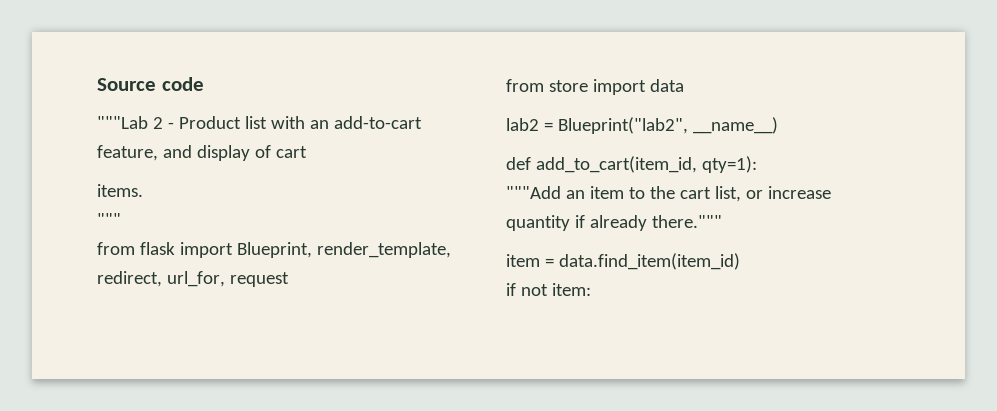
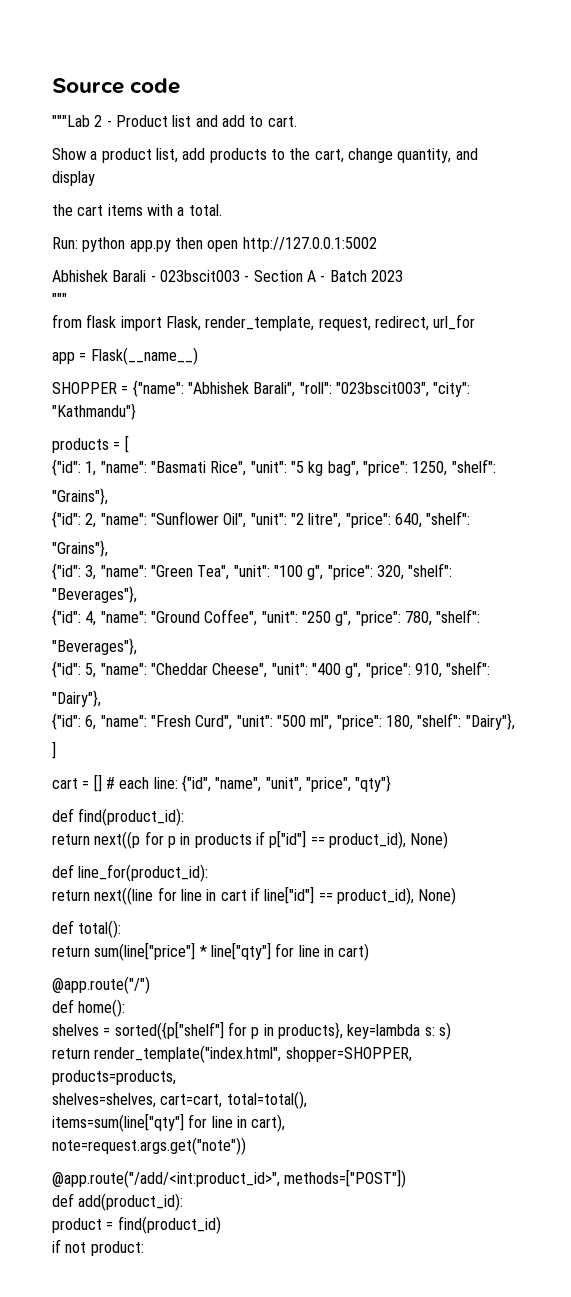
- """Lab 2 - Product list with an add-to-cart feature, and display of cart
- items.
+ """Lab 2 - Product list and add to cart.
+ Show a product list, add products to the cart, change quantity, and display
+ the cart items with a total.
+ Run: python app.py then open http://127.0.0.1:5002
+ Abhishek Barali - 023bscit003 - Section A - Batch 2023
  """
- from flask import Blueprint, render_template, redirect, url_for, request
- from store import data
- lab2 = Blueprint("lab2", __name__)
- def add_to_cart(item_id, qty=1):
- """Add an item to the cart list, or increase quantity if already there."""
- item = data.find_item(item_id)
+ from flask import Flask, render_template, request, redirect, url_for
+ app = Flask(__name__)
+ SHOPPER = {"name": "Abhishek Barali", "roll": "023bscit003", "city": "Kathmandu"}
+ products = [
+ {"id": 1, "name": "Basmati Rice", "unit": "5 kg bag", "price": 1250, "shelf":
+ "Grains"},
+ {"id": 2, "name": "Sunflower Oil", "unit": "2 litre", "price": 640, "shelf":
+ "Grains"},
+ {"id": 3, "name": "Green Tea", "unit": "100 g", "price": 320, "shelf": "Beverages"},
+ {"id": 4, "name": "Ground Coffee", "unit": "250 g", "price": 780, "shelf":
+ "Beverages"},
+ {"id": 5, "name": "Cheddar Cheese", "unit": "400 g", "price": 910, "shelf":
+ "Dairy"},
+ {"id": 6, "name": "Fresh Curd", "unit": "500 ml", "price": 180, "shelf": "Dairy"},
+ ]
+ cart = [] # each line: {"id", "name", "unit", "price", "qty"}
+ def find(product_id):
+ return next((p for p in products if p["id"] == product_id), None)
+ def line_for(product_id):
+ return next((line for line in cart if line["id"] == product_id), None)
+ def total():
+ return sum(line["price"] * line["qty"] for line in cart)
+ @app.route("/")
+ def home():
+ shelves = sorted({p["shelf"] for p in products}, key=lambda s: s)
+ return render_template("index.html", shopper=SHOPPER, products=products,
+ shelves=shelves, cart=cart, total=total(),
+ items=sum(line["qty"] for line in cart),
+ note=request.args.get("note"))
+ @app.route("/add/<int:product_id>", methods=["POST"])
+ def add(product_id):
+ product = find(product_id)
- if not item:
+ if not product:

